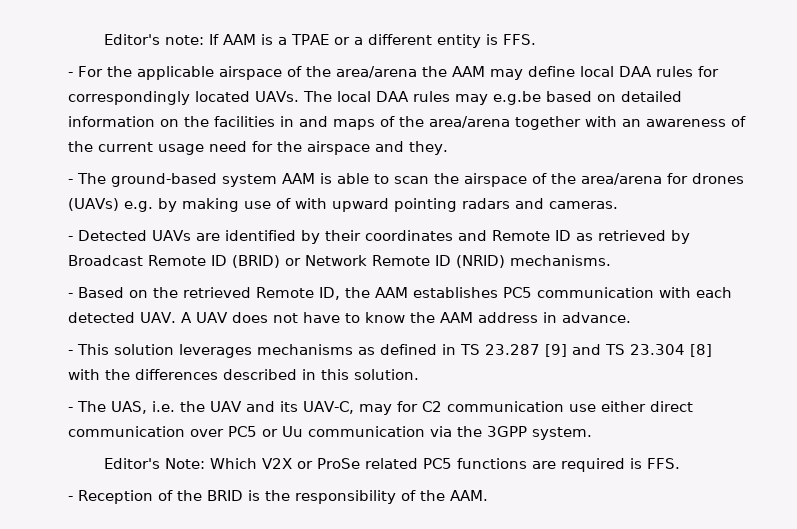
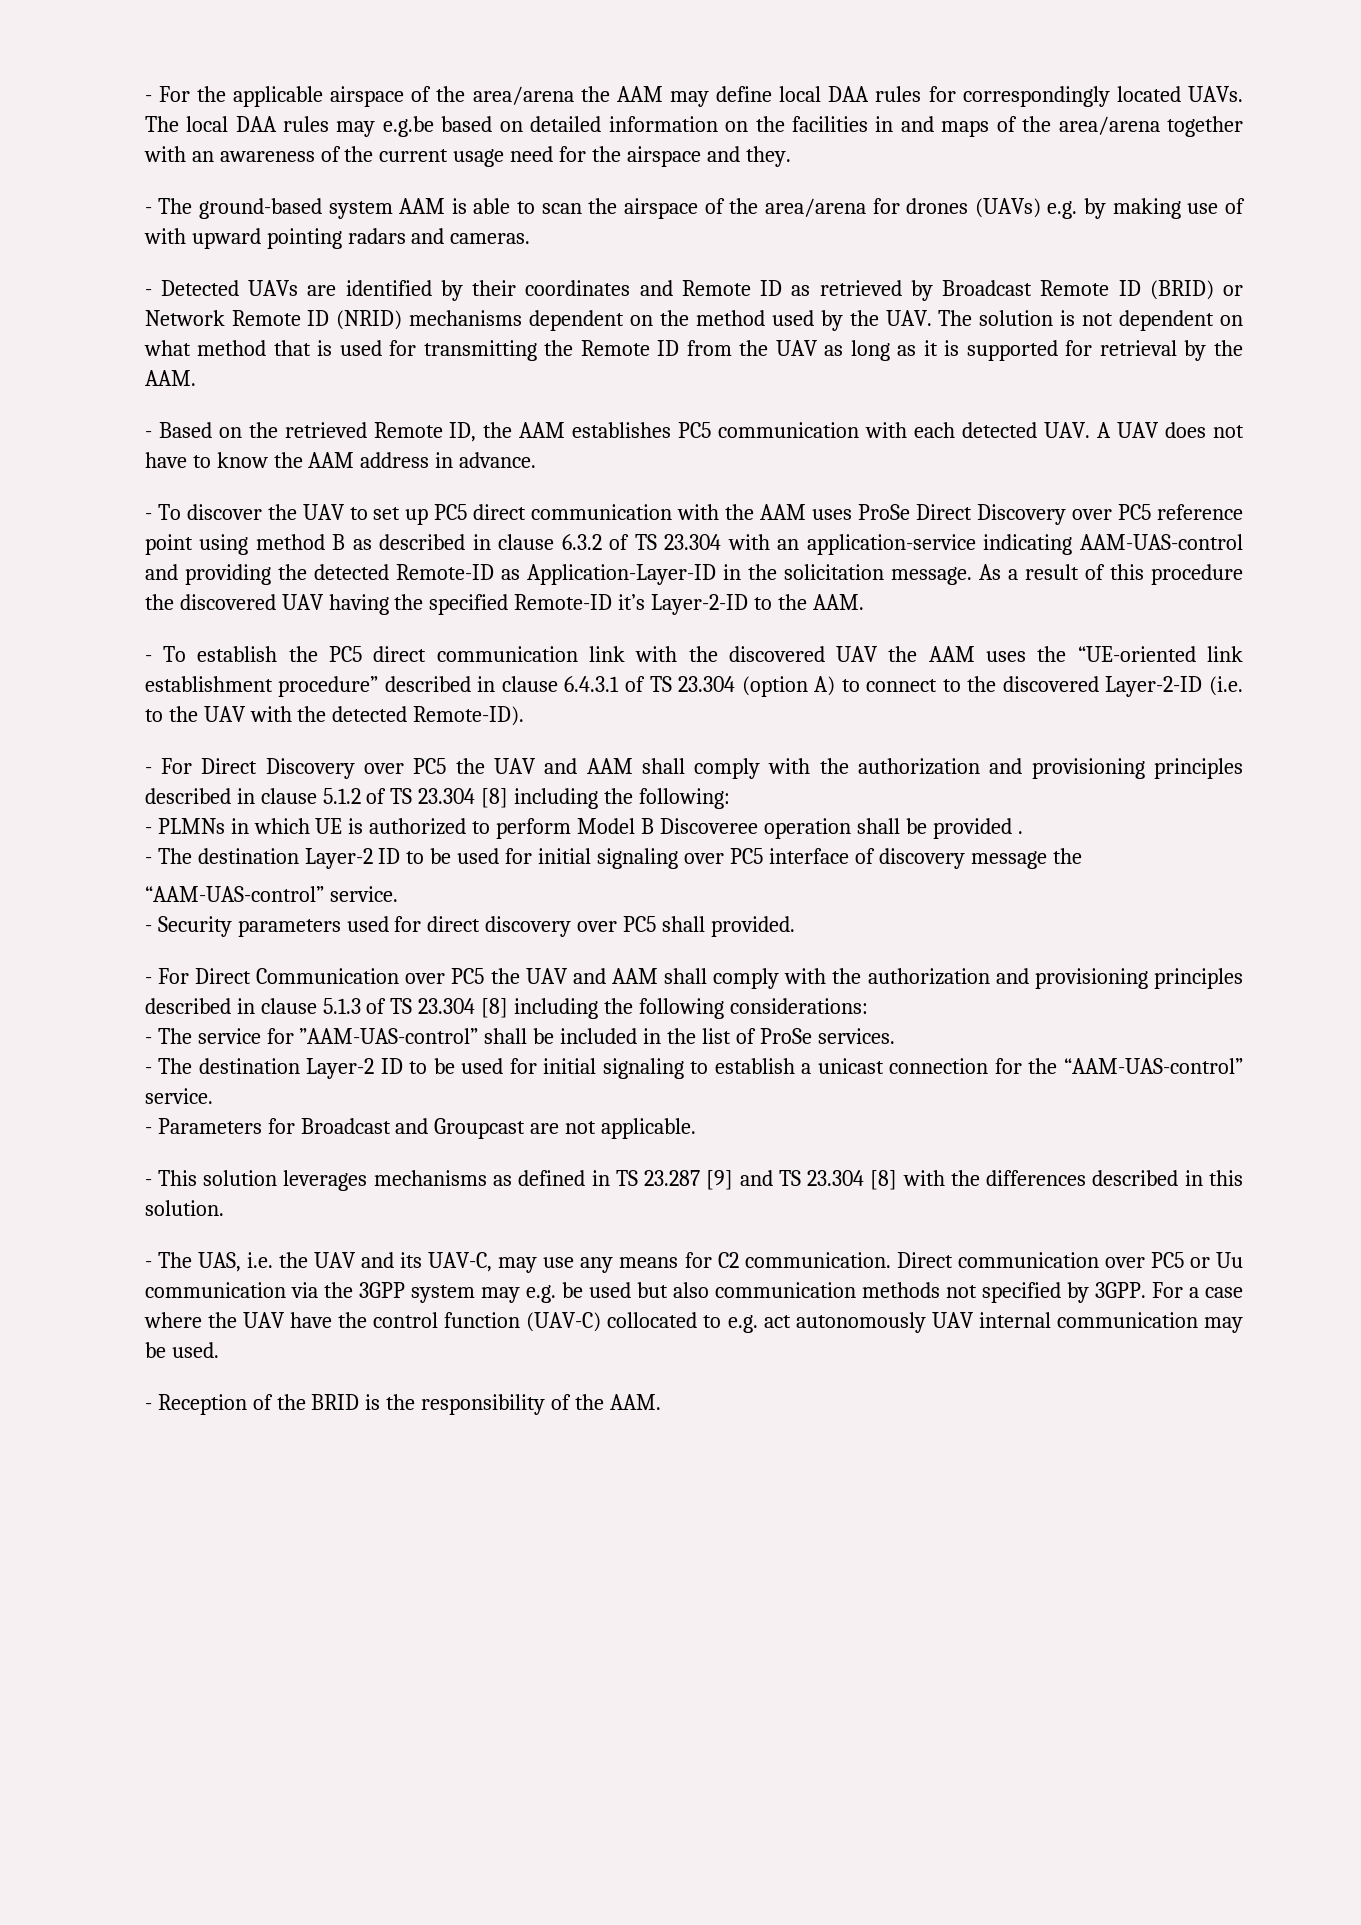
- Editor's note: If AAM is a TPAE or a different entity is FFS.
- - Detected UAVs are identified by their coordinates and Remote ID as retrieved by Broadcast Remote ID (BRID) or Network Remote ID (NRID) mechanisms.
+ - Detected UAVs are identified by their coordinates and Remote ID as retrieved by Broadcast Remote ID (BRID) or Network Remote ID (NRID) mechanisms dependent on the method used by the UAV. The solution is not dependent on what method that is used for transmitting the Remote ID from the UAV as long as it is supported for retrieval by the AAM.
+ - To discover the UAV to set up PC5 direct communication with the AAM uses ProSe Direct Discovery over PC5 reference point using method B as described in clause 6.3.2 of TS 23.304 with an application-service indicating AAM-UAS-control and providing the detected Remote-ID as Application-Layer-ID in the solicitation message. As a result of this procedure the discovered UAV having the specified Remote-ID it’s Layer-2-ID to the AAM.
+ - To establish the PC5 direct communication link with the discovered UAV the AAM uses the “UE-oriented link establishment procedure” described in clause 6.4.3.1 of TS 23.304 (option A) to connect to the discovered Layer-2-ID (i.e. to the UAV with the detected Remote-ID).
+ - For Direct Discovery over PC5 the UAV and AAM shall comply with the authorization and provisioning principles described in clause 5.1.2 of TS 23.304 [8] including the following:
+ - PLMNs in which UE is authorized to perform Model B Discoveree operation shall be provided .
+ - The destination Layer-2 ID to be used for initial signaling over PC5 interface of discovery message the
+ “AAM-UAS-control” service.
+ - Security parameters used for direct discovery over PC5 shall provided.
+ - For Direct Communication over PC5 the UAV and AAM shall comply with the authorization and provisioning principles described in clause 5.1.3 of TS 23.304 [8] including the following considerations:
+ - The service for ”AAM-UAS-control” shall be included in the list of ProSe services.
+ - The destination Layer-2 ID to be used for initial signaling to establish a unicast connection for the “AAM-UAS-control” service.
+ - Parameters for Broadcast and Groupcast are not applicable.
- - The UAS, i.e. the UAV and its UAV-C, may for C2 communication use either direct communication over PC5 or Uu communication via the 3GPP system.
- Editor's Note: Which V2X or ProSe related PC5 functions are required is FFS.
+ - The UAS, i.e. the UAV and its UAV-C, may use any means for C2 communication. Direct communication over PC5 or Uu communication via the 3GPP system may e.g. be used but also communication methods not specified by 3GPP. For a case where the UAV have the control function (UAV-C) collocated to e.g. act autonomously UAV internal communication may be used.

